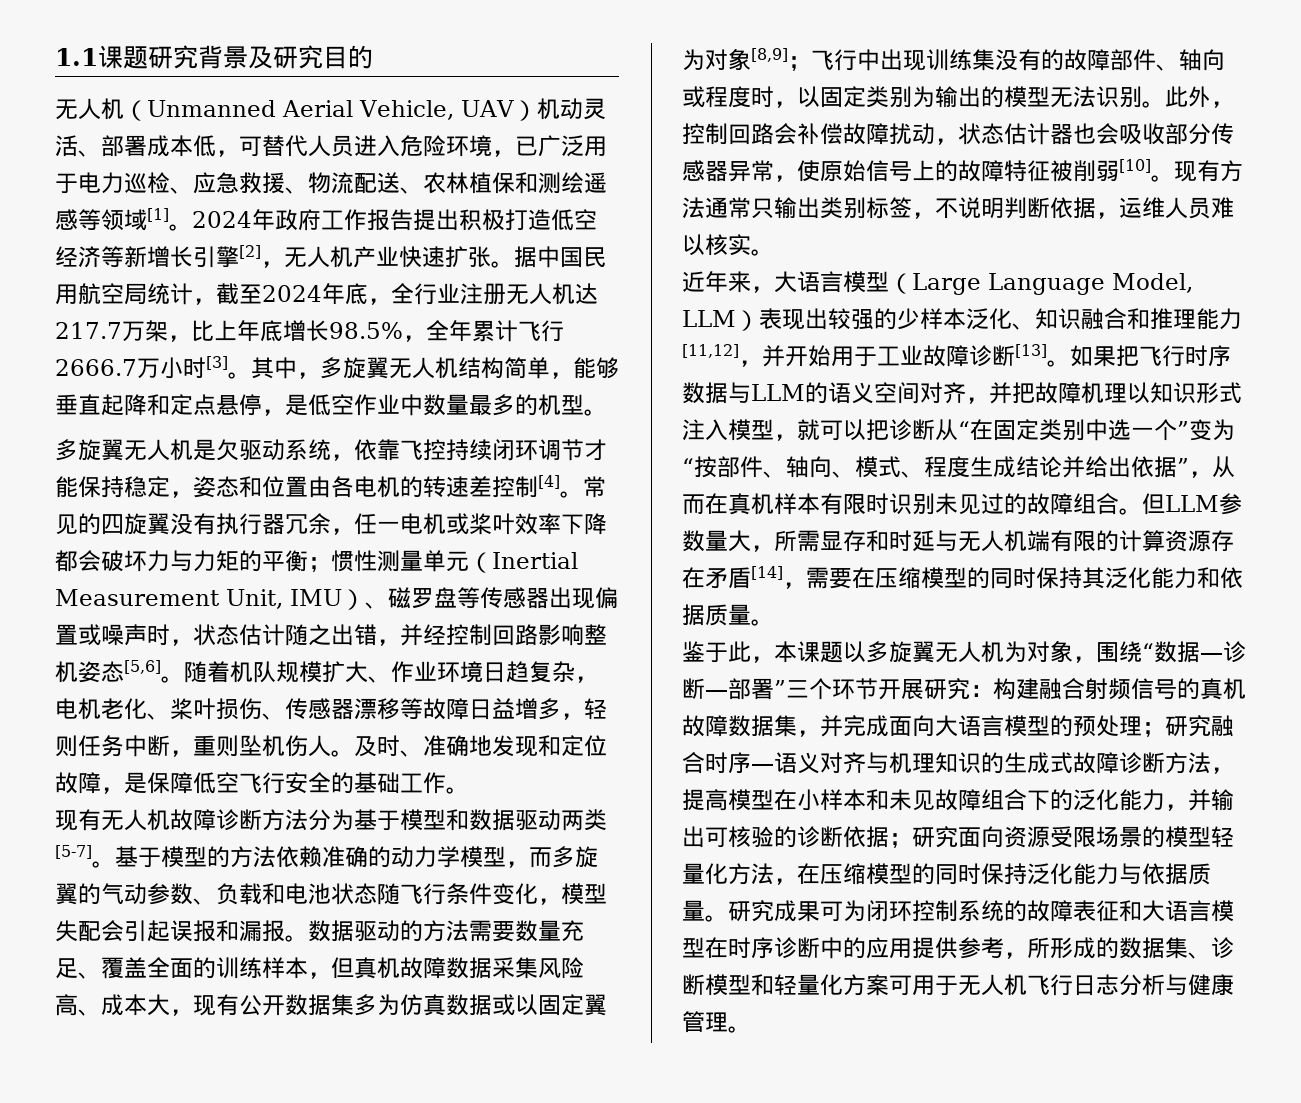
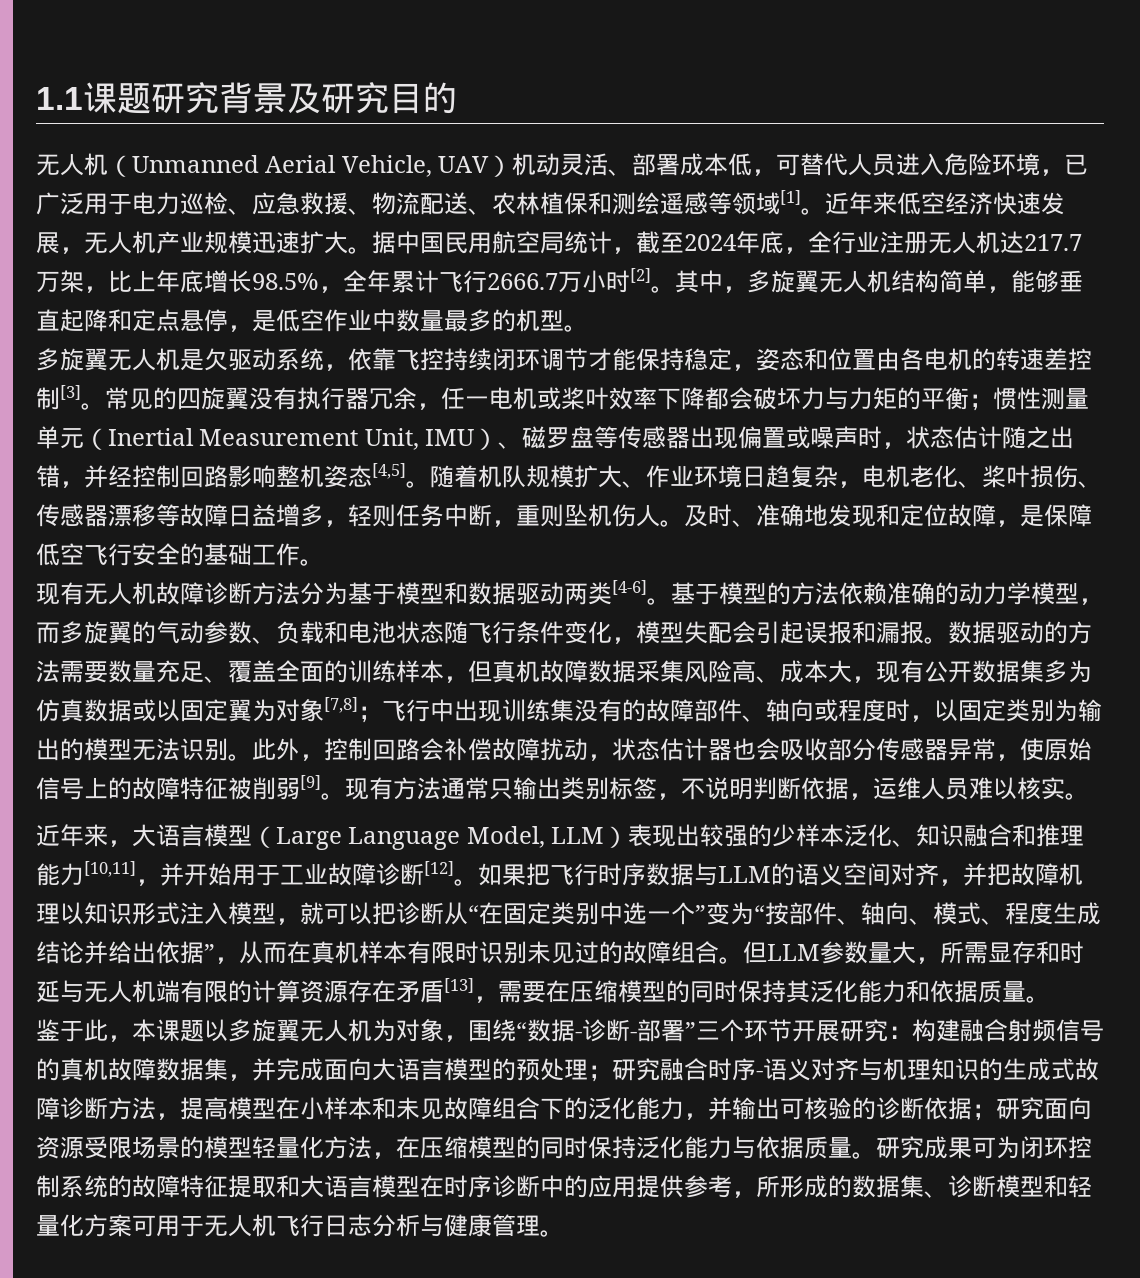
- 2024年政府工作报告提出积极打造低空经济等新增长引擎[2]，无人机产业快速扩张。
+ 近年来低空经济快速发展，无人机产业规模迅速扩大。
- 据中国民用航空局统计，截至2024年底，全行业注册无人机达217.7万架，比上年底增长98.5%，全年累计飞行2666.7万小时[3]。
+ 据中国民用航空局统计，截至2024年底，全行业注册无人机达217.7万架，比上年底增长98.5%，全年累计飞行2666.7万小时[2]。
- 多旋翼无人机是欠驱动系统，依靠飞控持续闭环调节才能保持稳定，姿态和位置由各电机的转速差控制[4]。
+ 多旋翼无人机是欠驱动系统，依靠飞控持续闭环调节才能保持稳定，姿态和位置由各电机的转速差控制[3]。
- 常见的四旋翼没有执行器冗余，任一电机或桨叶效率下降都会破坏力与力矩的平衡；惯性测量单元（Inertial Measurement Unit, IMU）、磁罗盘等传感器出现偏置或噪声时，状态估计随之出错，并经控制回路影响整机姿态[5,6]。
+ 常见的四旋翼没有执行器冗余，任一电机或桨叶效率下降都会破坏力与力矩的平衡；惯性测量单元（Inertial Measurement Unit, IMU）、磁罗盘等传感器出现偏置或噪声时，状态估计随之出错，并经控制回路影响整机姿态[4,5]。
- 现有无人机故障诊断方法分为基于模型和数据驱动两类[5-7]。
+ 现有无人机故障诊断方法分为基于模型和数据驱动两类[4-6]。
- 数据驱动的方法需要数量充足、覆盖全面的训练样本，但真机故障数据采集风险高、成本大，现有公开数据集多为仿真数据或以固定翼为对象[8,9]；飞行中出现训练集没有的故障部件、轴向或程度时，以固定类别为输出的模型无法识别。
+ 数据驱动的方法需要数量充足、覆盖全面的训练样本，但真机故障数据采集风险高、成本大，现有公开数据集多为仿真数据或以固定翼为对象[7,8]；飞行中出现训练集没有的故障部件、轴向或程度时，以固定类别为输出的模型无法识别。
- 此外，控制回路会补偿故障扰动，状态估计器也会吸收部分传感器异常，使原始信号上的故障特征被削弱[10]。
+ 此外，控制回路会补偿故障扰动，状态估计器也会吸收部分传感器异常，使原始信号上的故障特征被削弱[9]。
- 近年来，大语言模型（Large Language Model, LLM）表现出较强的少样本泛化、知识融合和推理能力[11,12]，并开始用于工业故障诊断[13]。
+ 近年来，大语言模型（Large Language Model, LLM）表现出较强的少样本泛化、知识融合和推理能力[10,11]，并开始用于工业故障诊断[12]。
- 但LLM参数量大，所需显存和时延与无人机端有限的计算资源存在矛盾[14]，需要在压缩模型的同时保持其泛化能力和依据质量。
+ 但LLM参数量大，所需显存和时延与无人机端有限的计算资源存在矛盾[13]，需要在压缩模型的同时保持其泛化能力和依据质量。
- 鉴于此，本课题以多旋翼无人机为对象，围绕“数据—诊断—部署”三个环节开展研究：
+ 鉴于此，本课题以多旋翼无人机为对象，围绕“数据-诊断-部署”三个环节开展研究：
- 研究融合时序—语义对齐与机理知识的生成式故障诊断方法，提高模型在小样本和未见故障组合下的泛化能力，并输出可核验的诊断依据；
+ 研究融合时序-语义对齐与机理知识的生成式故障诊断方法，提高模型在小样本和未见故障组合下的泛化能力，并输出可核验的诊断依据；
- 研究成果可为闭环控制系统的故障表征和大语言模型在时序诊断中的应用提供参考，所形成的数据集、诊断模型和轻量化方案可用于无人机飞行日志分析与健康管理。
+ 研究成果可为闭环控制系统的故障特征提取和大语言模型在时序诊断中的应用提供参考，所形成的数据集、诊断模型和轻量化方案可用于无人机飞行日志分析与健康管理。

